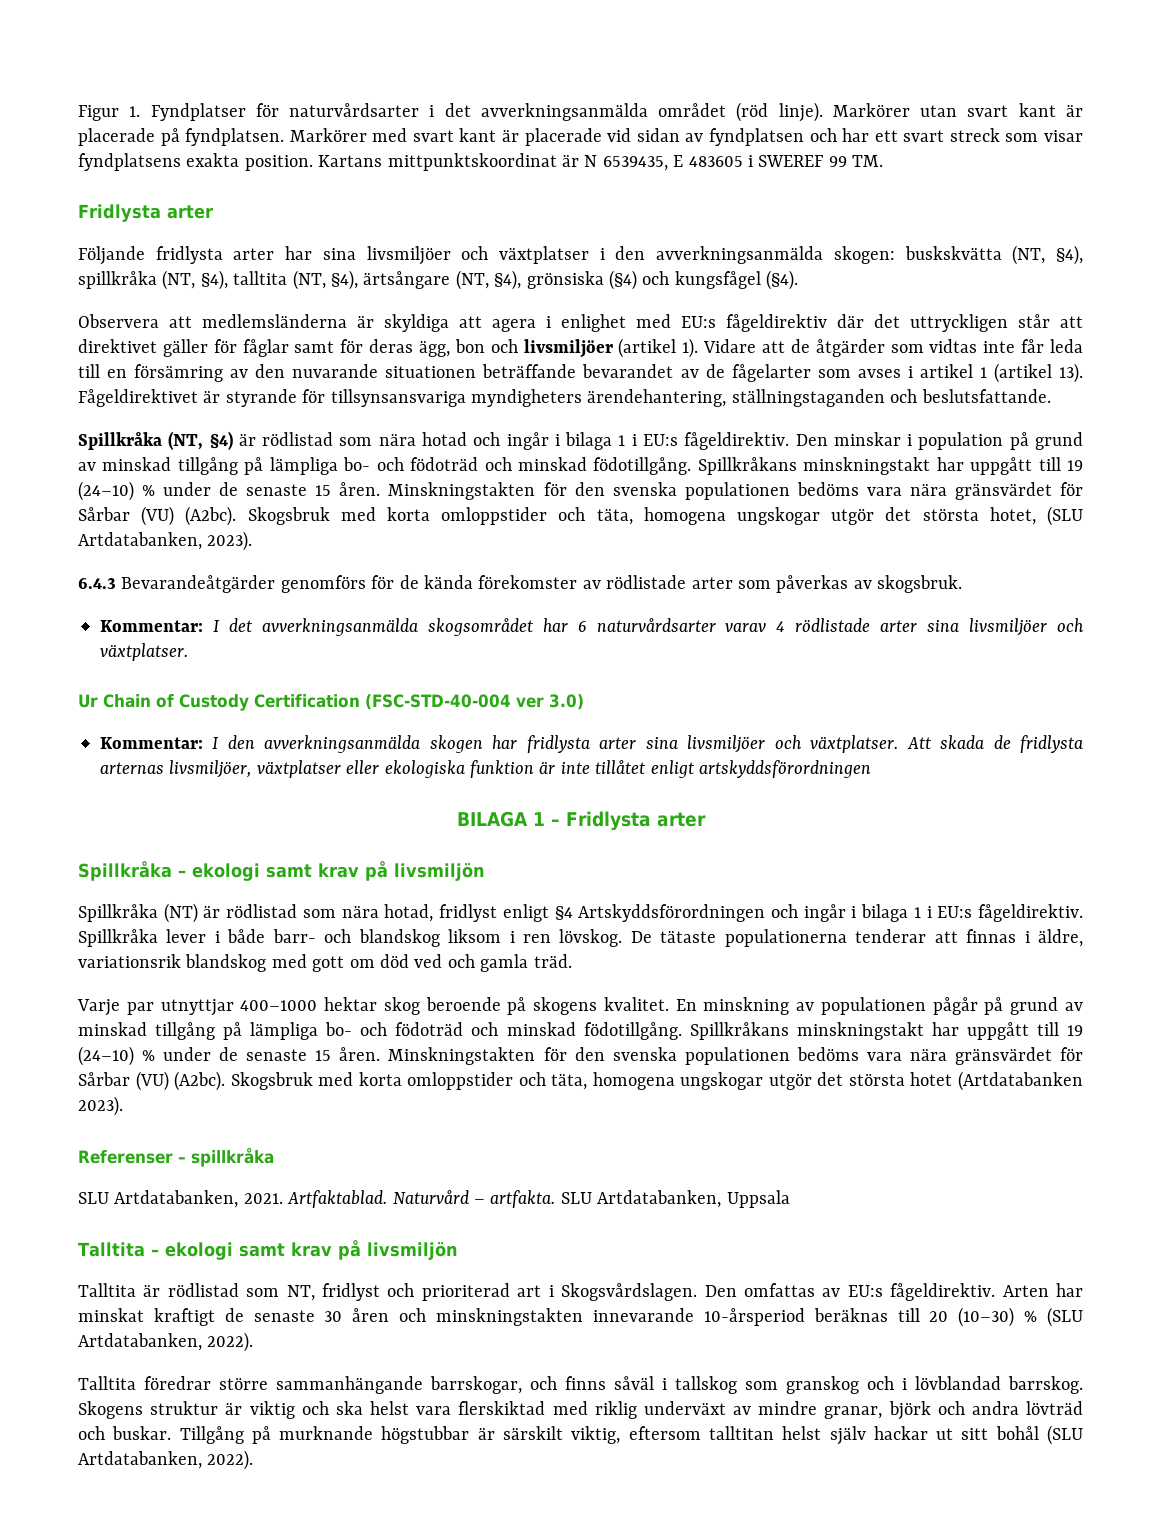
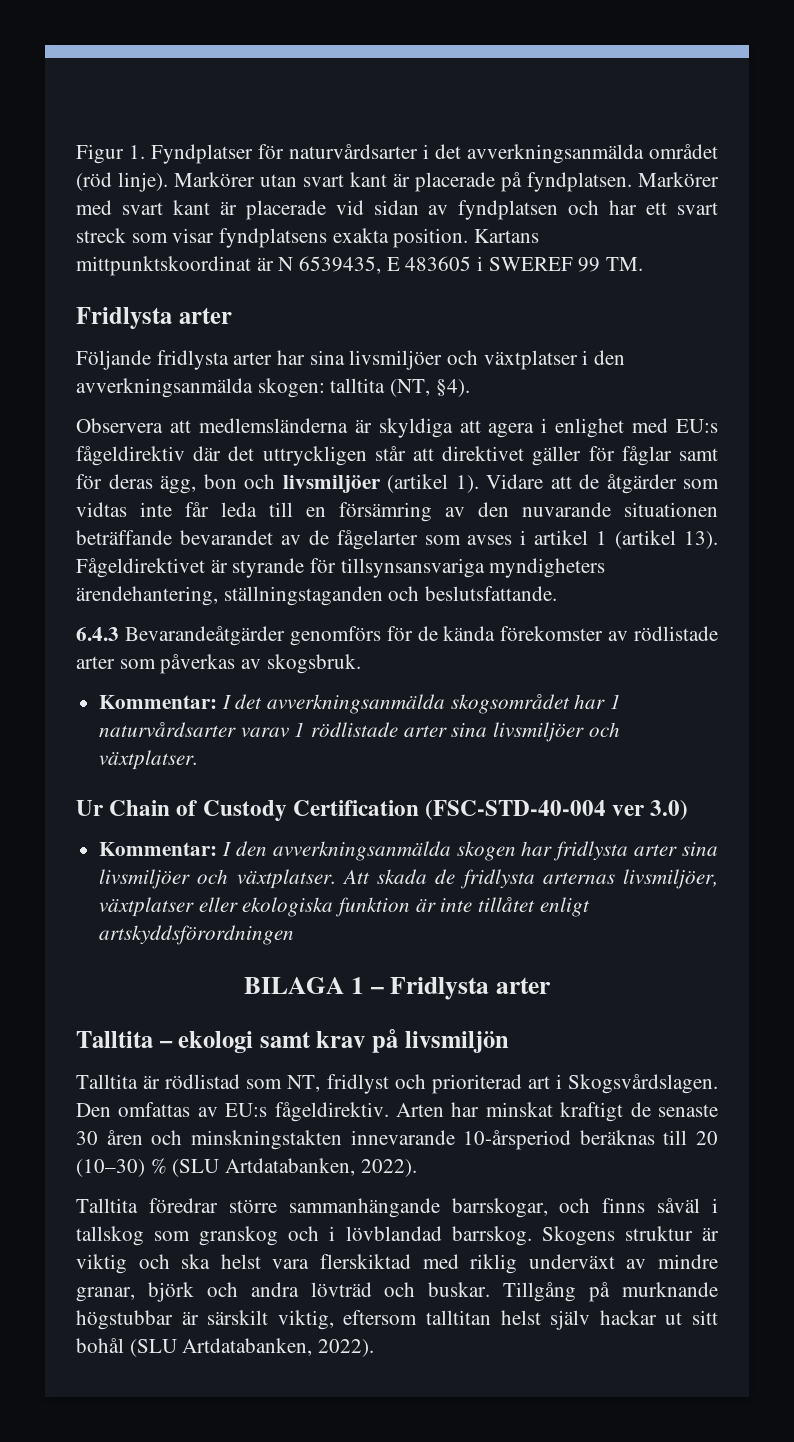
- Följande fridlysta arter har sina livsmiljöer och växtplatser i den avverkningsanmälda skogen: buskskvätta (NT, §4), spillkråka (NT, §4), talltita (NT, §4), ärtsångare (NT, §4), grönsiska (§4) och kungsfågel (§4).
+ Följande fridlysta arter har sina livsmiljöer och växtplatser i den avverkningsanmälda skogen: talltita (NT, §4).
- Spillkråka (NT, §4) är rödlistad som nära hotad och ingår i bilaga 1 i EU:s fågeldirektiv. Den minskar i population på grund av minskad tillgång på lämpliga bo- och födoträd och minskad födotillgång. Spillkråkans minskningstakt har uppgått till 19 (24–10) % under de senaste 15 åren. Minskningstakten för den svenska populationen bedöms vara nära gränsvärdet för Sårbar (VU) (A2bc). Skogsbruk med korta omloppstider och täta, homogena ungskogar utgör det största hotet, (SLU Artdatabanken, 2023).
- Kommentar: I det avverkningsanmälda skogsområdet har 6 naturvårdsarter varav 4 rödlistade arter sina livsmiljöer och växtplatser.
+ Kommentar: I det avverkningsanmälda skogsområdet har 1 naturvårdsarter varav 1 rödlistade arter sina livsmiljöer och växtplatser.
- Spillkråka – ekologi samt krav på livsmiljön
- Spillkråka (NT) är rödlistad som nära hotad, fridlyst enligt §4 Artskyddsförordningen och ingår i bilaga 1 i EU:s fågeldirektiv. Spillkråka lever i både barr- och blandskog liksom i ren lövskog. De tätaste populationerna tenderar att finnas i äldre, variationsrik blandskog med gott om död ved och gamla träd.
- Varje par utnyttjar 400–1000 hektar skog beroende på skogens kvalitet. En minskning av populationen pågår på grund av minskad tillgång på lämpliga bo- och födoträd och minskad födotillgång. Spillkråkans minskningstakt har uppgått till 19 (24–10) % under de senaste 15 åren. Minskningstakten för den svenska populationen bedöms vara nära gränsvärdet för Sårbar (VU) (A2bc). Skogsbruk med korta omloppstider och täta, homogena ungskogar utgör det största hotet (Artdatabanken 2023).
- Referenser – spillkråka
- SLU Artdatabanken, 2021. Artfaktablad. Naturvård – artfakta. SLU Artdatabanken, Uppsala

